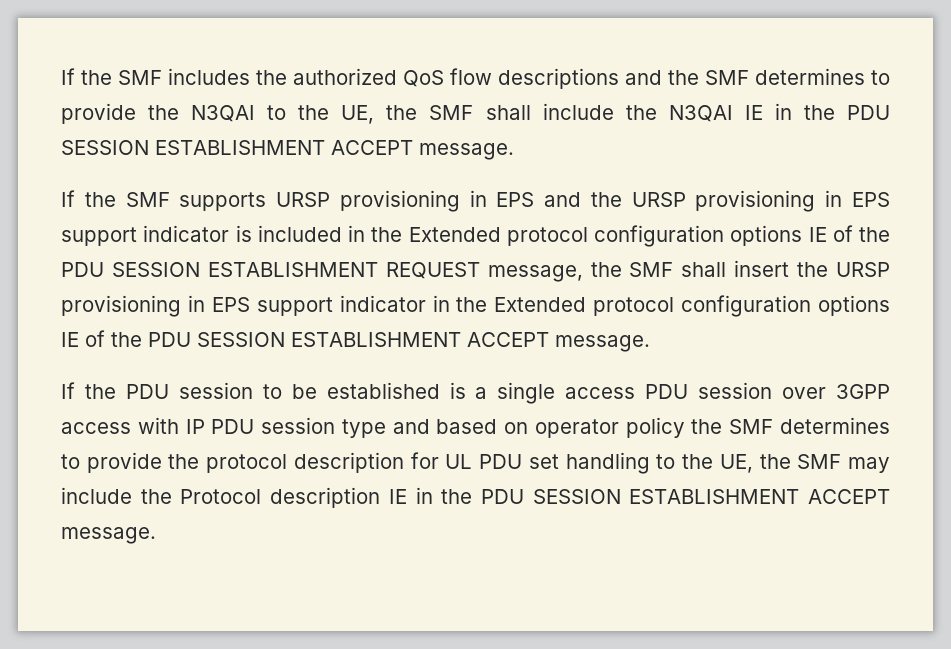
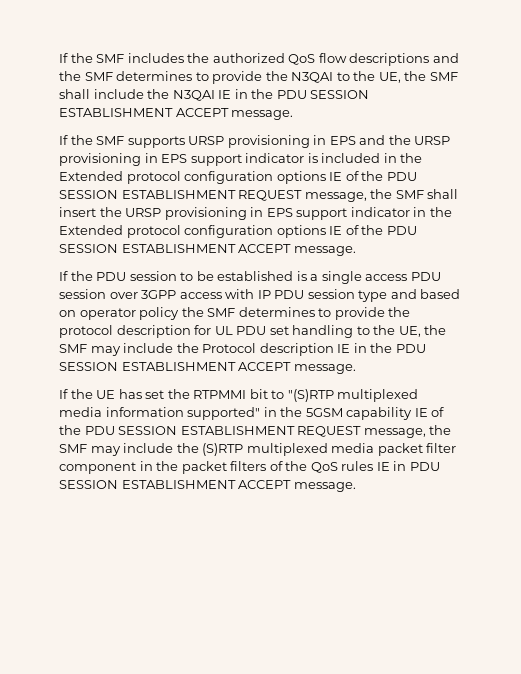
+ If the UE has set the RTPMMI bit to "(S)RTP multiplexed media information supported" in the 5GSM capability IE of the PDU SESSION ESTABLISHMENT REQUEST message, the SMF may include the (S)RTP multiplexed media packet filter component in the packet filters of the QoS rules IE in PDU SESSION ESTABLISHMENT ACCEPT message.

